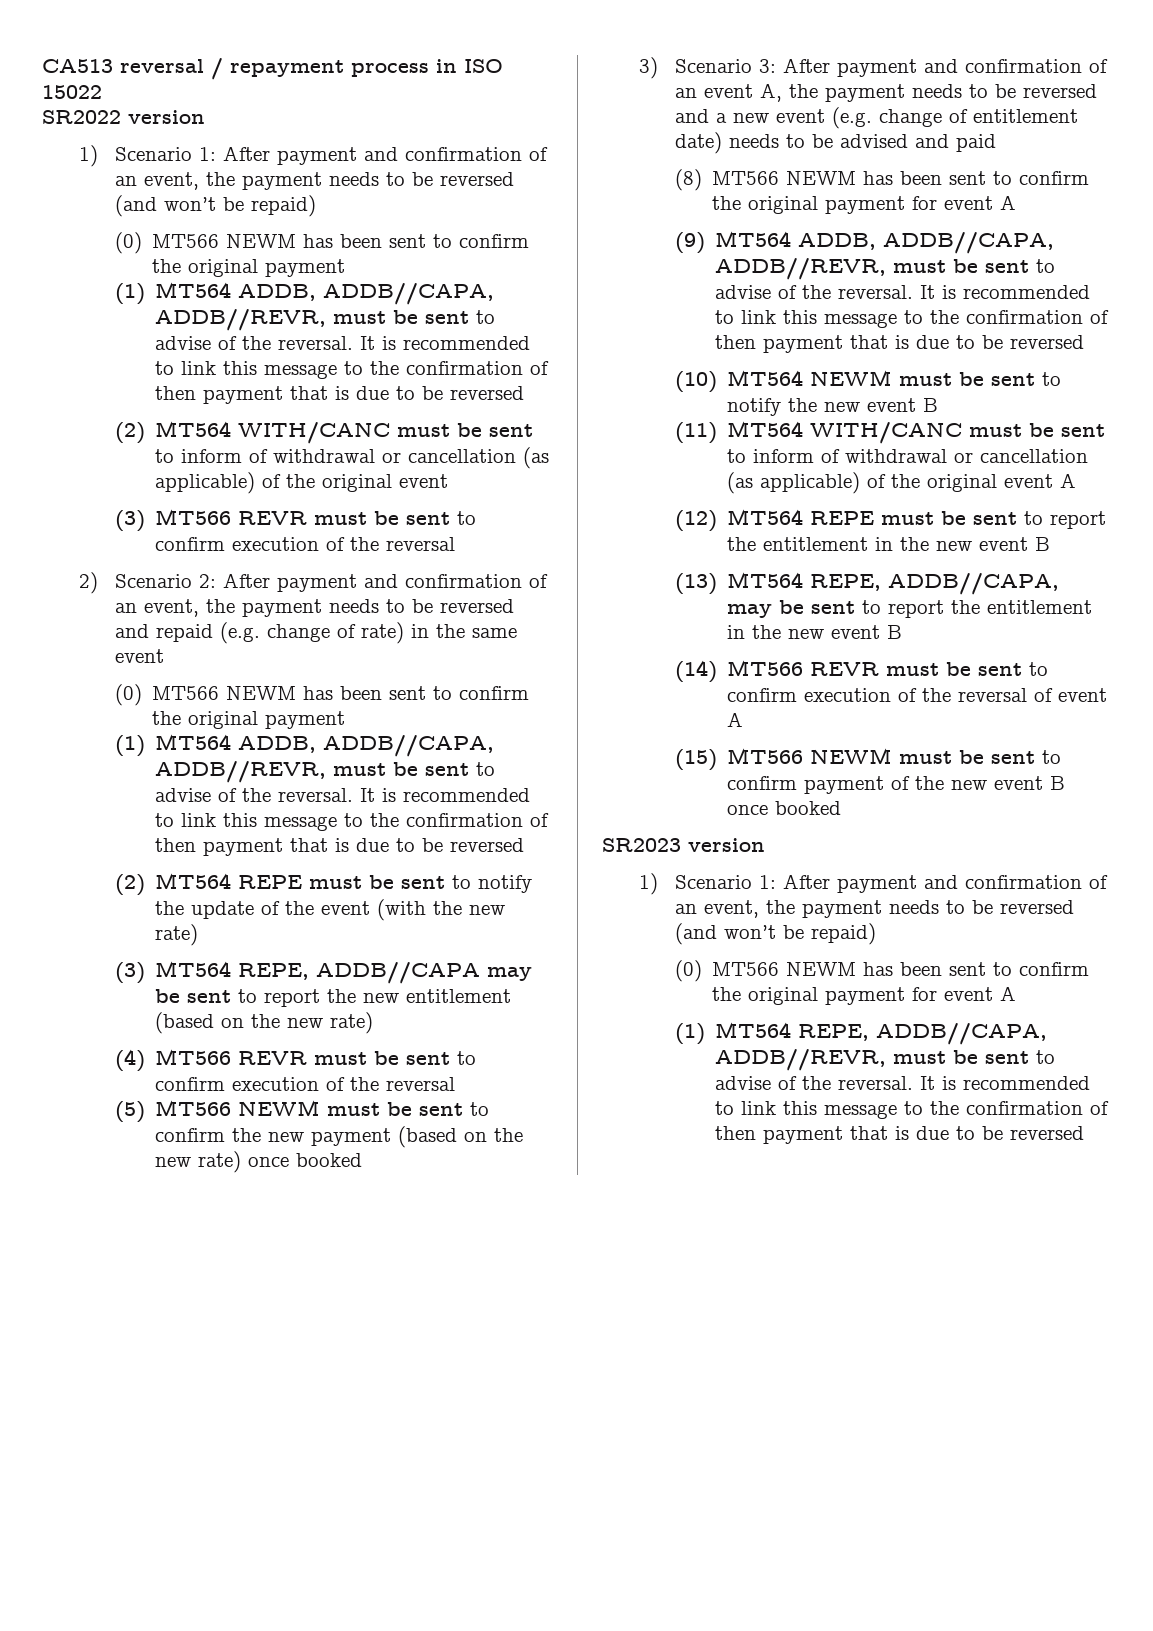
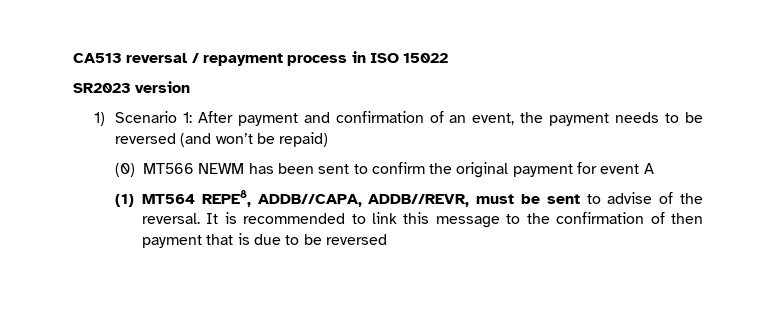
- SR2022 version
- 1) Scenario 1: After payment and confirmation of an event, the payment needs to be reversed (and won’t be repaid)
- (0) MT566 NEWM has been sent to confirm the original payment
- (1) MT564 ADDB, ADDB//CAPA, ADDB//REVR, must be sent to advise of the reversal. It is recommended to link this message to the confirmation of then payment that is due to be reversed
- (2) MT564 WITH/CANC must be sent to inform of withdrawal or cancellation (as applicable) of the original event
- (3) MT566 REVR must be sent to confirm execution of the reversal
- 2) Scenario 2: After payment and confirmation of an event, the payment needs to be reversed and repaid (e.g. change of rate) in the same event
- (0) MT566 NEWM has been sent to confirm the original payment
- (1) MT564 ADDB, ADDB//CAPA, ADDB//REVR, must be sent to advise of the reversal. It is recommended to link this message to the confirmation of then payment that is due to be reversed
- (2) MT564 REPE must be sent to notify the update of the event (with the new rate)
- (3) MT564 REPE, ADDB//CAPA may be sent to report the new entitlement (based on the new rate)
- (4) MT566 REVR must be sent to confirm execution of the reversal
- (5) MT566 NEWM must be sent to confirm the new payment (based on the new rate) once booked
- 3) Scenario 3: After payment and confirmation of an event A, the payment needs to be reversed and a new event (e.g. change of entitlement date) needs to be advised and paid
- (8) MT566 NEWM has been sent to confirm the original payment for event A
- (9) MT564 ADDB, ADDB//CAPA, ADDB//REVR, must be sent to advise of the reversal. It is recommended to link this message to the confirmation of then payment that is due to be reversed
- (10) MT564 NEWM must be sent to notify the new event B
- (11) MT564 WITH/CANC must be sent to inform of withdrawal or cancellation (as applicable) of the original event A
- (12) MT564 REPE must be sent to report the entitlement in the new event B
- (13) MT564 REPE, ADDB//CAPA, may be sent to report the entitlement in the new event B
- (14) MT566 REVR must be sent to confirm execution of the reversal of event A
- (15) MT566 NEWM must be sent to confirm payment of the new event B once booked
- (1) MT564 REPE, ADDB//CAPA, ADDB//REVR, must be sent to advise of the reversal.
+ (1) MT564 REPE8, ADDB//CAPA, ADDB//REVR, must be sent to advise of the reversal.

